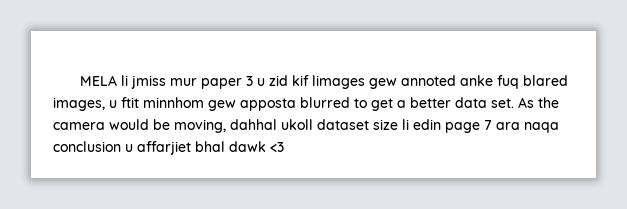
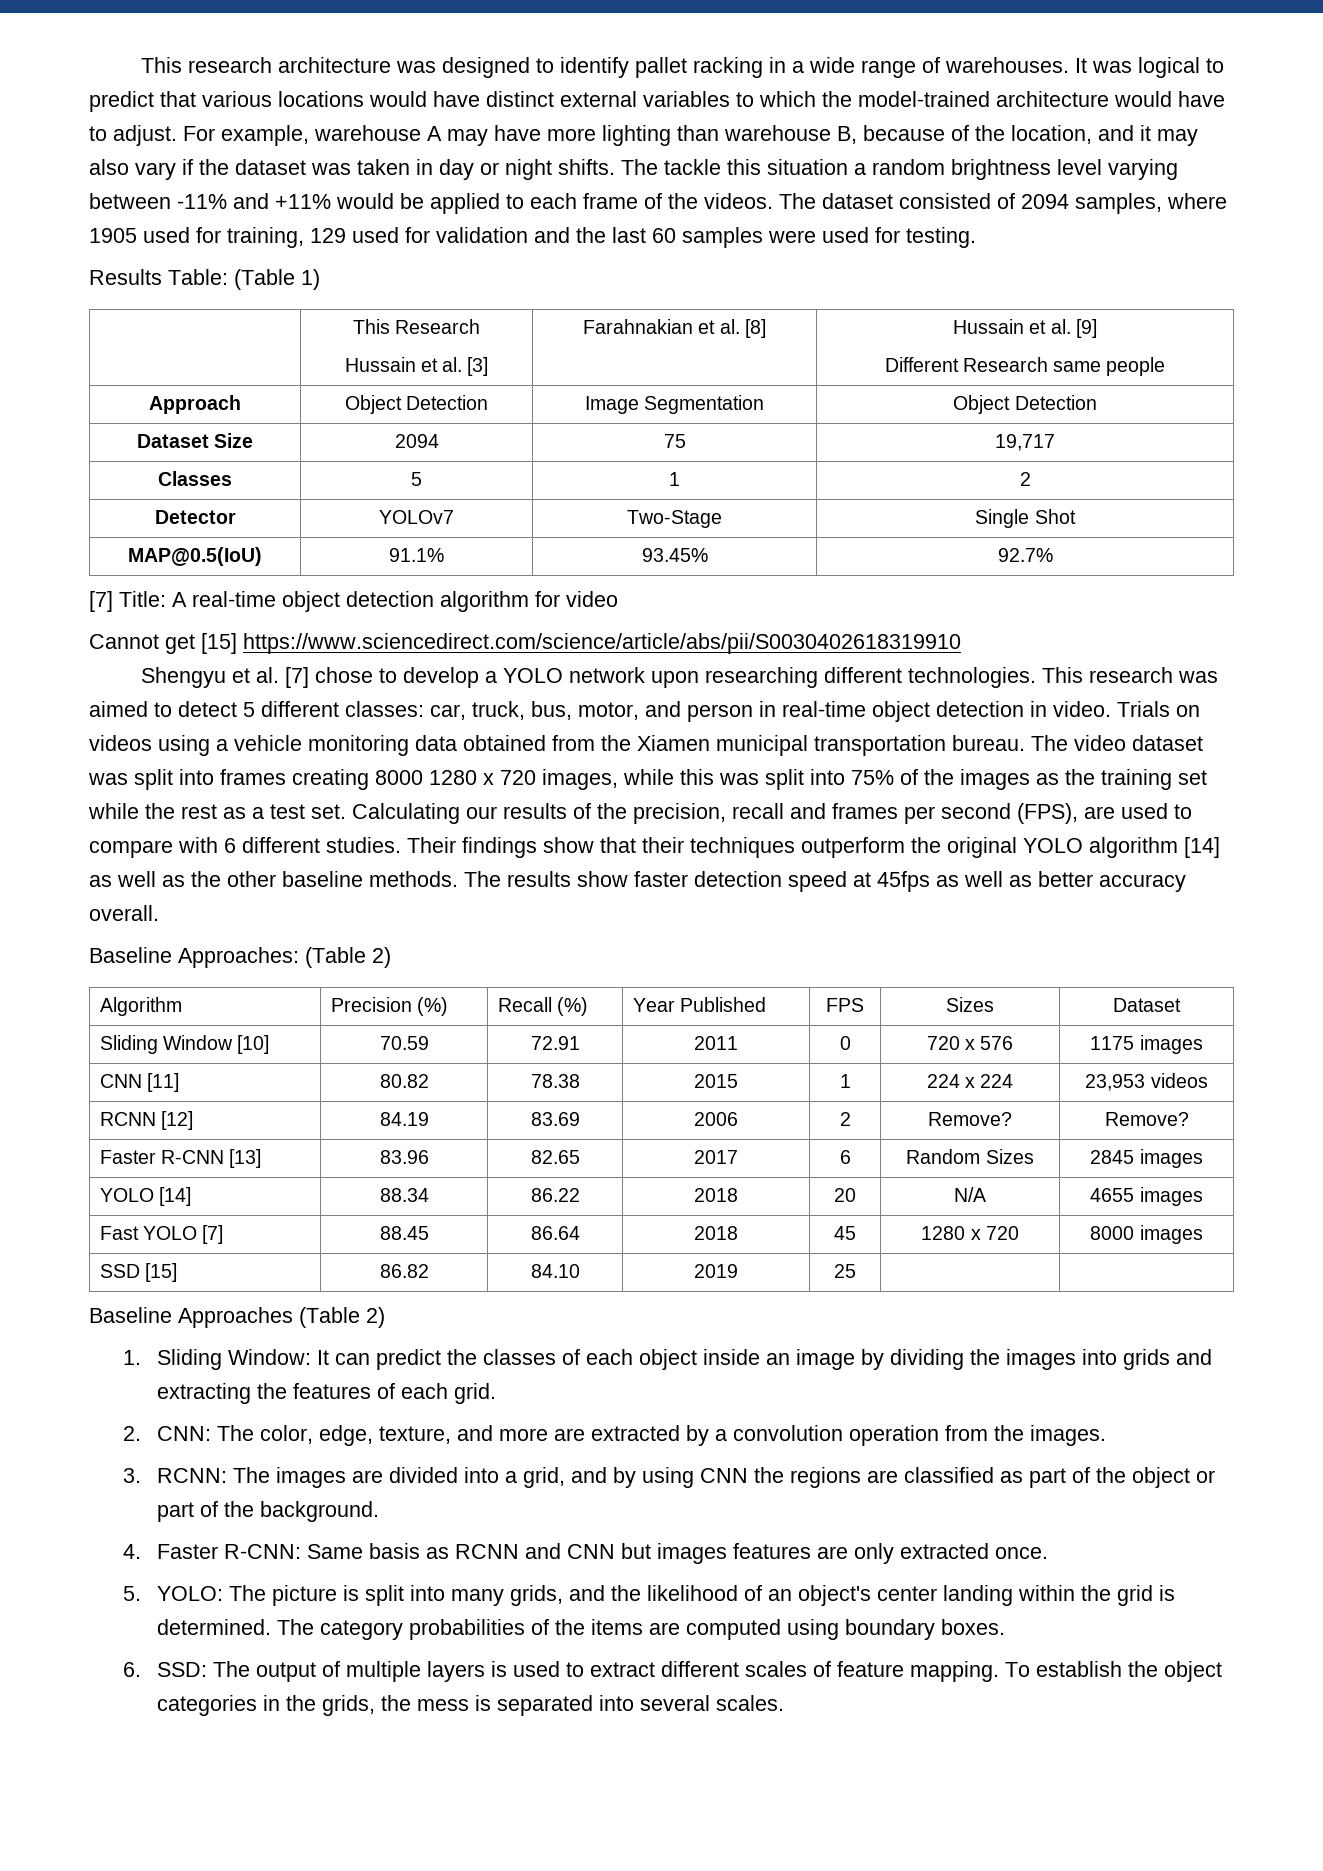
- MELA li jmiss mur paper 3 u zid kif limages gew annoted anke fuq blared images, u ftit minnhom gew apposta blurred to get a better data set. As the camera would be moving, dahhal ukoll dataset size li edin page 7 ara naqa conclusion u affarjiet bhal dawk <3
+ This research architecture was designed to identify pallet racking in a wide range of warehouses. It was logical to predict that various locations would have distinct external variables to which the model-trained architecture would have to adjust. For example, warehouse A may have more lighting than warehouse B, because of the location, and it may also vary if the dataset was taken in day or night shifts. The tackle this situation a random brightness level varying between -11% and +11% would be applied to each frame of the videos. The dataset consisted of 2094 samples, where 1905 used for training, 129 used for validation and the last 60 samples were used for testing.
+ Results Table: (Table 1)
+ | This Research
+ Hussain et al. [3] | Farahnakian et al. [8] | Hussain et al. [9]
+ Different Research same people
+ Approach | Object Detection | Image Segmentation | Object Detection
+ Dataset Size | 2094 | 75 | 19,717
+ Classes | 5 | 1 | 2
+ Detector | YOLOv7 | Two-Stage | Single Shot
+ MAP@0.5(IoU) | 91.1% | 93.45% | 92.7%
+ [7] Title: A real-time object detection algorithm for video
+ Cannot get [15] https://www.sciencedirect.com/science/article/abs/pii/S0030402618319910
+ Shengyu et al. [7] chose to develop a YOLO network upon researching different technologies. This research was aimed to detect 5 different classes: car, truck, bus, motor, and person in real-time object detection in video. Trials on videos using a vehicle monitoring data obtained from the Xiamen municipal transportation bureau. The video dataset was split into frames creating 8000 1280 x 720 images, while this was split into 75% of the images as the training set while the rest as a test set. Calculating our results of the precision, recall and frames per second (FPS), are used to compare with 6 different studies. Their findings show that their techniques outperform the original YOLO algorithm [14] as well as the other baseline methods. The results show faster detection speed at 45fps as well as better accuracy overall.
+ Baseline Approaches: (Table 2)
+ Algorithm | Precision (%) | Recall (%) | Year Published | FPS | Sizes | Dataset
+ Sliding Window [10] | 70.59 | 72.91 | 2011 | 0 | 720 x 576 | 1175 images
+ CNN [11] | 80.82 | 78.38 | 2015 | 1 | 224 x 224 | 23,953 videos
+ RCNN [12] | 84.19 | 83.69 | 2006 | 2 | Remove? | Remove?
+ Faster R-CNN [13] | 83.96 | 82.65 | 2017 | 6 | Random Sizes | 2845 images
+ YOLO [14] | 88.34 | 86.22 | 2018 | 20 | N/A | 4655 images
+ Fast YOLO [7] | 88.45 | 86.64 | 2018 | 45 | 1280 x 720 | 8000 images
+ SSD [15] | 86.82 | 84.10 | 2019 | 25 | |
+ Baseline Approaches (Table 2)
+ 1. Sliding Window: It can predict the classes of each object inside an image by dividing the images into grids and extracting the features of each grid.
+ 2. CNN: The color, edge, texture, and more are extracted by a convolution operation from the images.
+ 3. RCNN: The images are divided into a grid, and by using CNN the regions are classified as part of the object or part of the background.
+ 4. Faster R-CNN: Same basis as RCNN and CNN but images features are only extracted once.
+ 5. YOLO: The picture is split into many grids, and the likelihood of an object's center landing within the grid is determined. The category probabilities of the items are computed using boundary boxes.
+ 6. SSD: The output of multiple layers is used to extract different scales of feature mapping. To establish the object categories in the grids, the mess is separated into several scales.

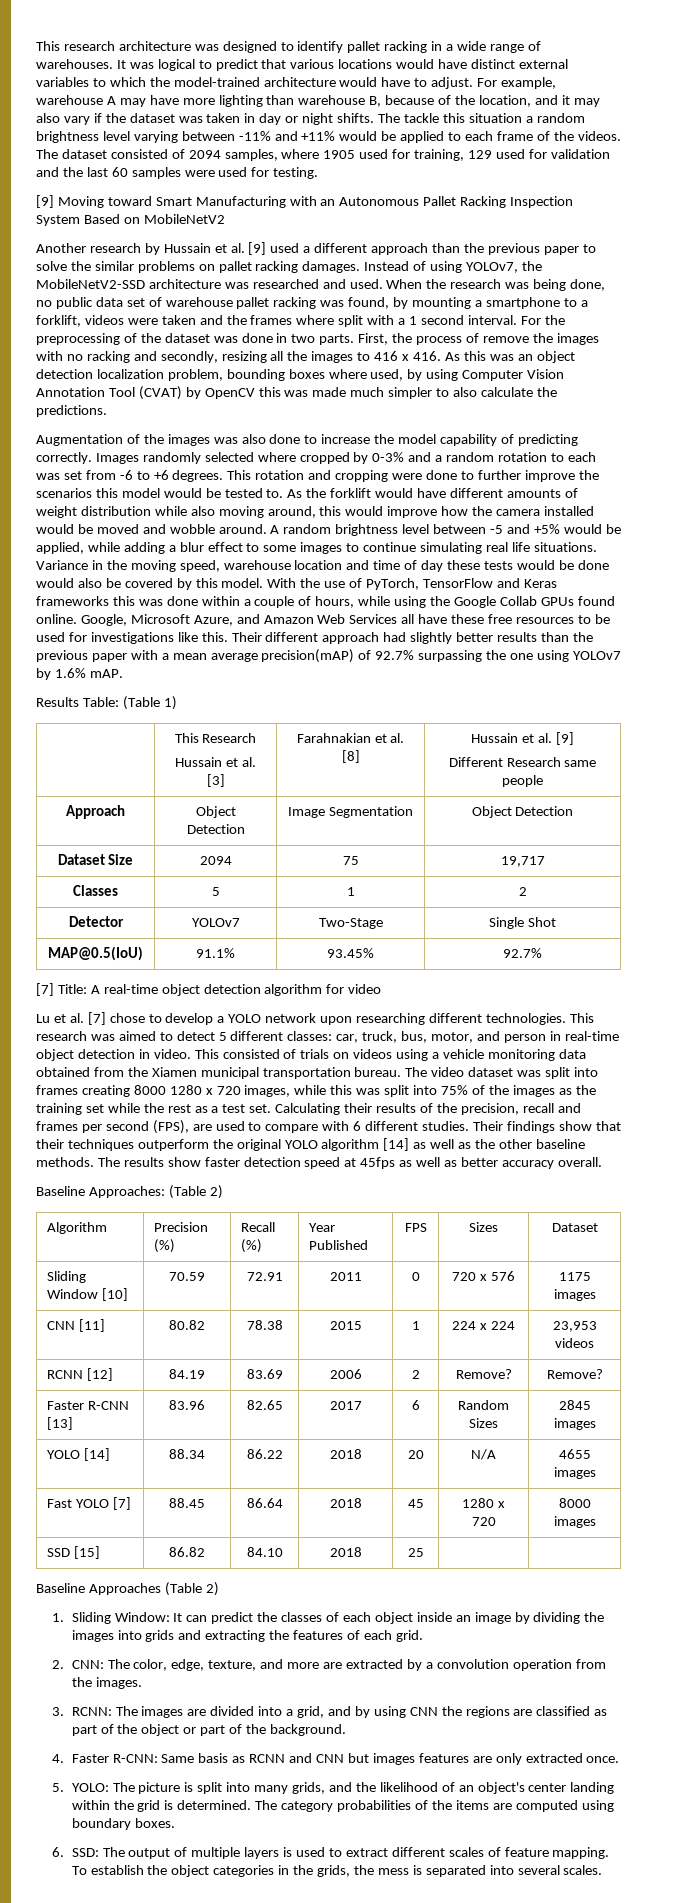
+ [9] Moving toward Smart Manufacturing with an Autonomous Pallet Racking Inspection System Based on MobileNetV2
+ Another research by Hussain et al. [9] used a different approach than the previous paper to solve the similar problems on pallet racking damages. Instead of using YOLOv7, the MobileNetV2-SSD architecture was researched and used. When the research was being done, no public data set of warehouse pallet racking was found, by mounting a smartphone to a forklift, videos were taken and the frames where split with a 1 second interval. For the preprocessing of the dataset was done in two parts. First, the process of remove the images with no racking and secondly, resizing all the images to 416 x 416. As this was an object detection localization problem, bounding boxes where used, by using Computer Vision Annotation Tool (CVAT) by OpenCV this was made much simpler to also calculate the predictions.
+ Augmentation of the images was also done to increase the model capability of predicting correctly. Images randomly selected where cropped by 0-3% and a random rotation to each was set from -6 to +6 degrees. This rotation and cropping were done to further improve the scenarios this model would be tested to. As the forklift would have different amounts of weight distribution while also moving around, this would improve how the camera installed would be moved and wobble around. A random brightness level between -5 and +5% would be applied, while adding a blur effect to some images to continue simulating real life situations. Variance in the moving speed, warehouse location and time of day these tests would be done would also be covered by this model. With the use of PyTorch, TensorFlow and Keras frameworks this was done within a couple of hours, while using the Google Collab GPUs found online. Google, Microsoft Azure, and Amazon Web Services all have these free resources to be used for investigations like this. Their different approach had slightly better results than the previous paper with a mean average precision(mAP) of 92.7% surpassing the one using YOLOv7 by 1.6% mAP.
- Cannot get [15] https://www.sciencedirect.com/science/article/abs/pii/S0030402618319910
- Shengyu et al. [7] chose to develop a YOLO network upon researching different technologies.
+ Lu et al. [7] chose to develop a YOLO network upon researching different technologies.
- Trials on videos using a vehicle monitoring data obtained from the Xiamen municipal transportation bureau.
+ This consisted of trials on videos using a vehicle monitoring data obtained from the Xiamen municipal transportation bureau.
- Calculating our results of the precision, recall and frames per second (FPS), are used to compare with 6 different studies.
+ Calculating their results of the precision, recall and frames per second (FPS), are used to compare with 6 different studies.
- SSD [15] | 86.82 | 84.10 | 2019 | 25 | |
+ SSD [15] | 86.82 | 84.10 | 2018 | 25 | |

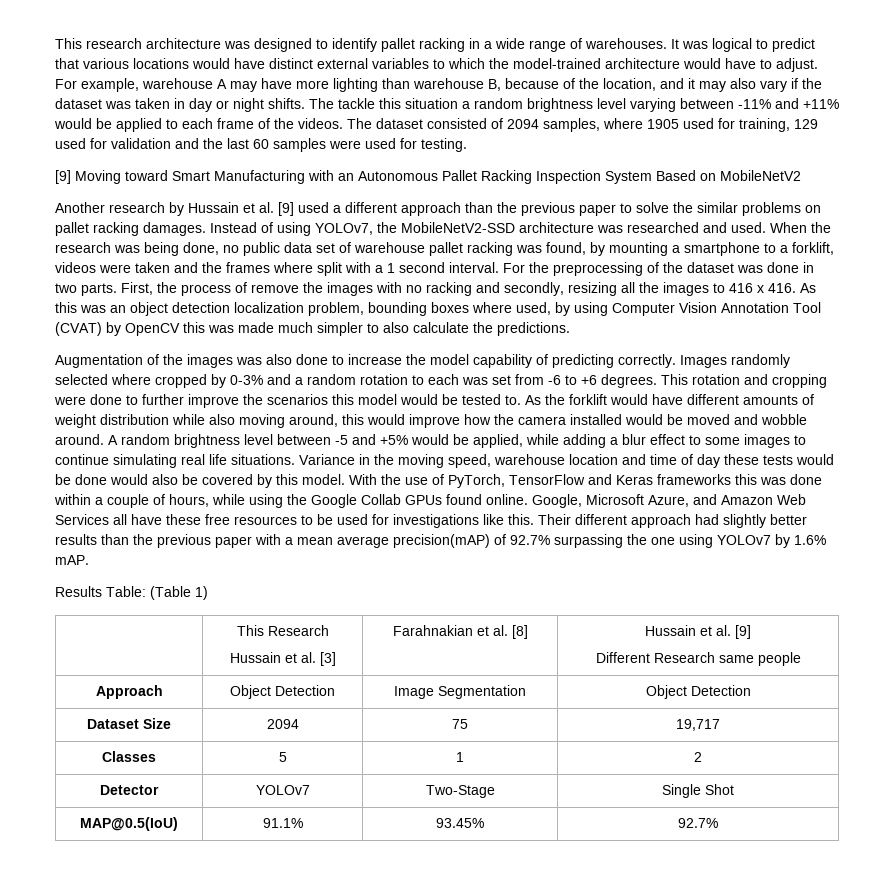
- [7] Title: A real-time object detection algorithm for video
- Lu et al. [7] chose to develop a YOLO network upon researching different technologies. This research was aimed to detect 5 different classes: car, truck, bus, motor, and person in real-time object detection in video. This consisted of trials on videos using a vehicle monitoring data obtained from the Xiamen municipal transportation bureau. The video dataset was split into frames creating 8000 1280 x 720 images, while this was split into 75% of the images as the training set while the rest as a test set. Calculating their results of the precision, recall and frames per second (FPS), are used to compare with 6 different studies. Their findings show that their techniques outperform the original YOLO algorithm [14] as well as the other baseline methods. The results show faster detection speed at 45fps as well as better accuracy overall.
- Baseline Approaches: (Table 2)
- Algorithm | Precision (%) | Recall (%) | Year Published | FPS | Sizes | Dataset
- Sliding Window [10] | 70.59 | 72.91 | 2011 | 0 | 720 x 576 | 1175 images
- CNN [11] | 80.82 | 78.38 | 2015 | 1 | 224 x 224 | 23,953 videos
- RCNN [12] | 84.19 | 83.69 | 2006 | 2 | Remove? | Remove?
- Faster R-CNN [13] | 83.96 | 82.65 | 2017 | 6 | Random Sizes | 2845 images
- YOLO [14] | 88.34 | 86.22 | 2018 | 20 | N/A | 4655 images
- Fast YOLO [7] | 88.45 | 86.64 | 2018 | 45 | 1280 x 720 | 8000 images
- SSD [15] | 86.82 | 84.10 | 2018 | 25 | |
- Baseline Approaches (Table 2)
- 1. Sliding Window: It can predict the classes of each object inside an image by dividing the images into grids and extracting the features of each grid.
- 2. CNN: The color, edge, texture, and more are extracted by a convolution operation from the images.
- 3. RCNN: The images are divided into a grid, and by using CNN the regions are classified as part of the object or part of the background.
- 4. Faster R-CNN: Same basis as RCNN and CNN but images features are only extracted once.
- 5. YOLO: The picture is split into many grids, and the likelihood of an object's center landing within the grid is determined. The category probabilities of the items are computed using boundary boxes.
- 6. SSD: The output of multiple layers is used to extract different scales of feature mapping. To establish the object categories in the grids, the mess is separated into several scales.

